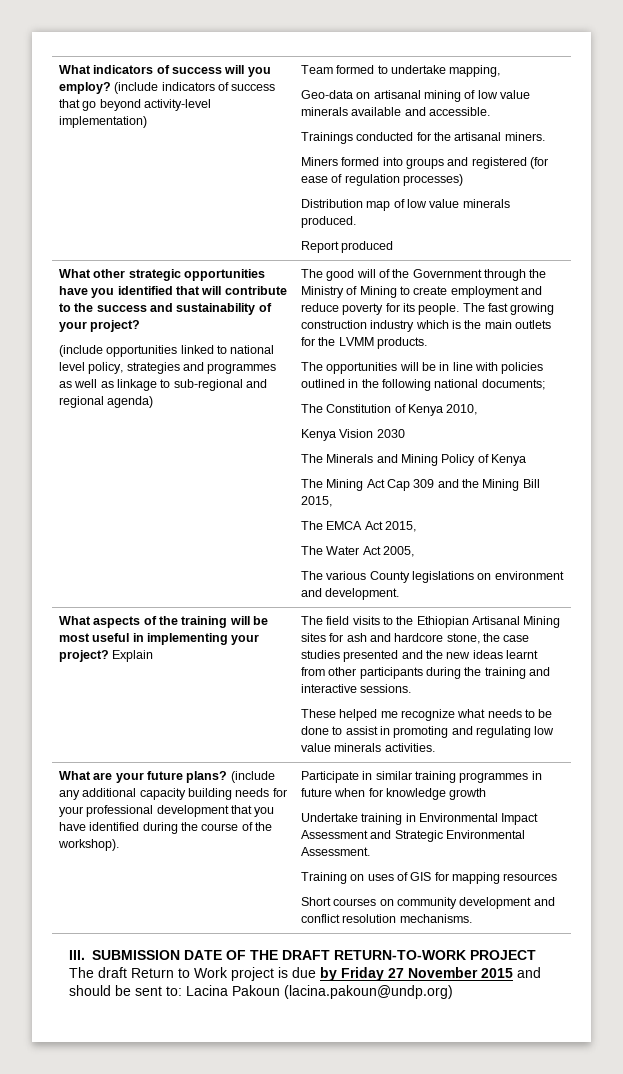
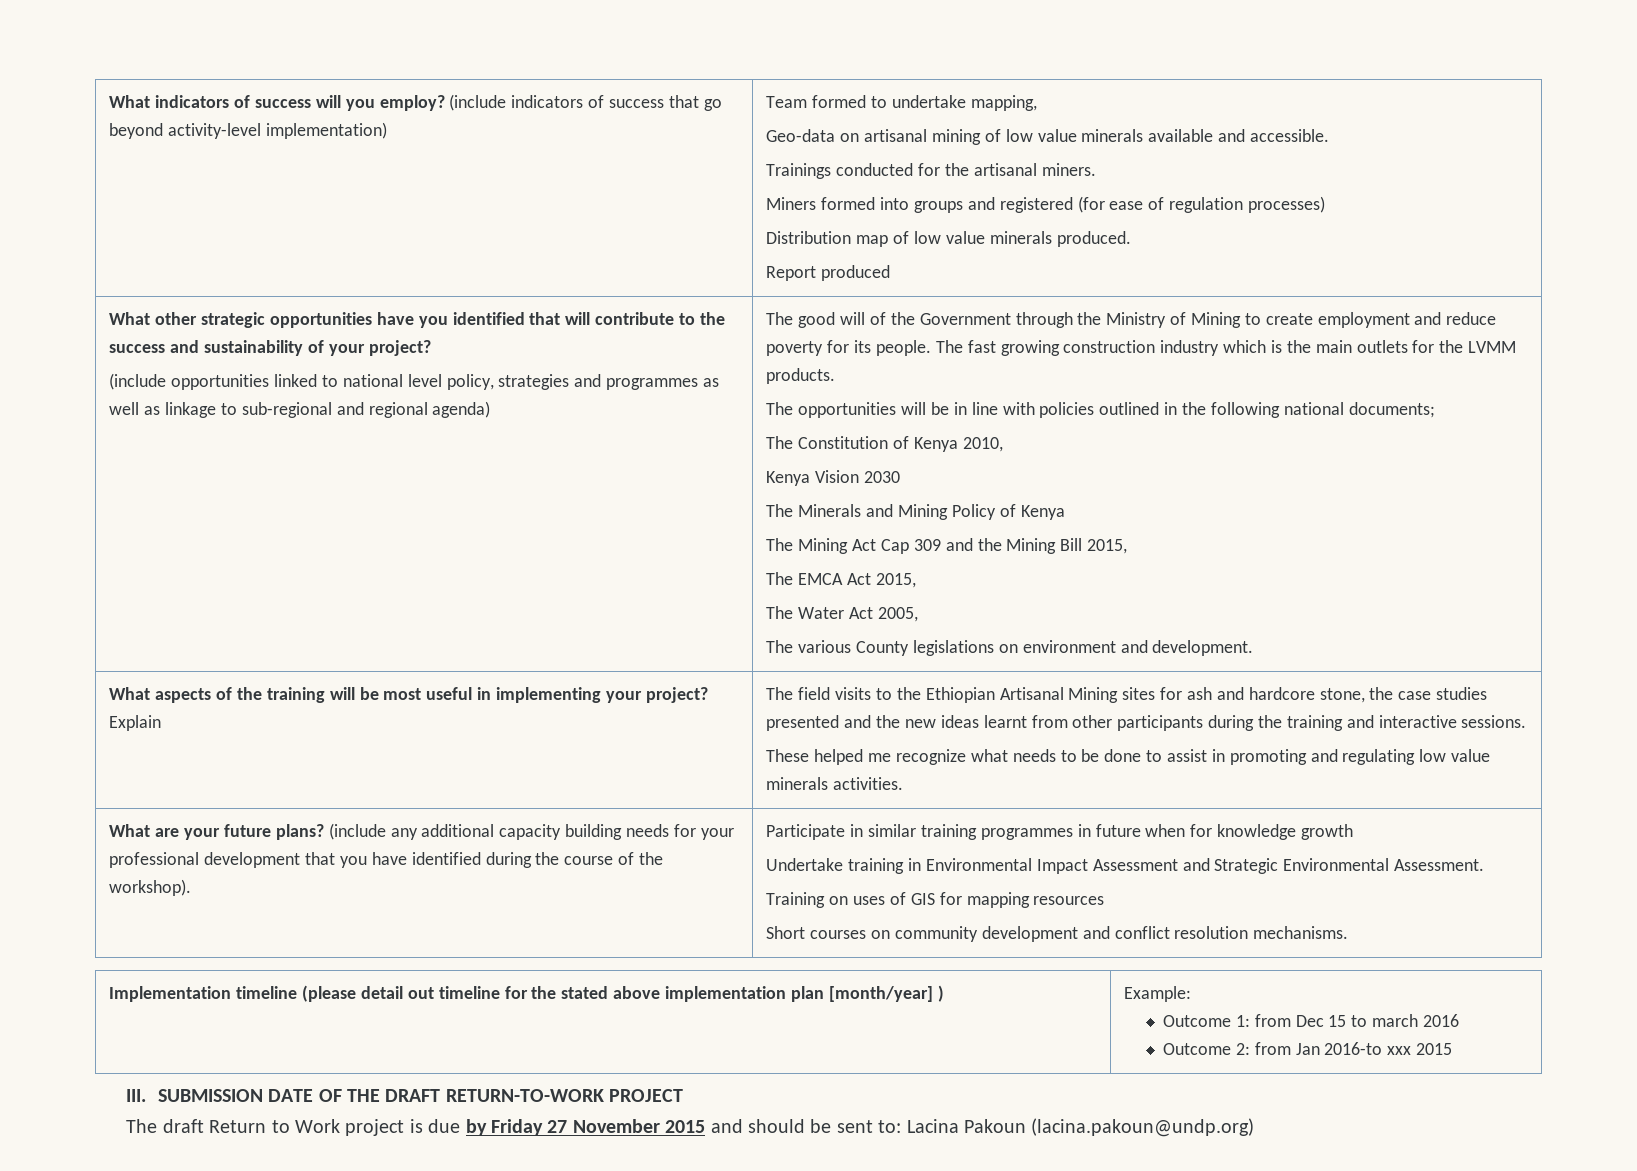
+ Implementation timeline (please detail out timeline for the stated above implementation plan [month/year] ) | Example:
+ Outcome 1: from Dec 15 to march 2016
+ Outcome 2: from Jan 2016-to xxx 2015

